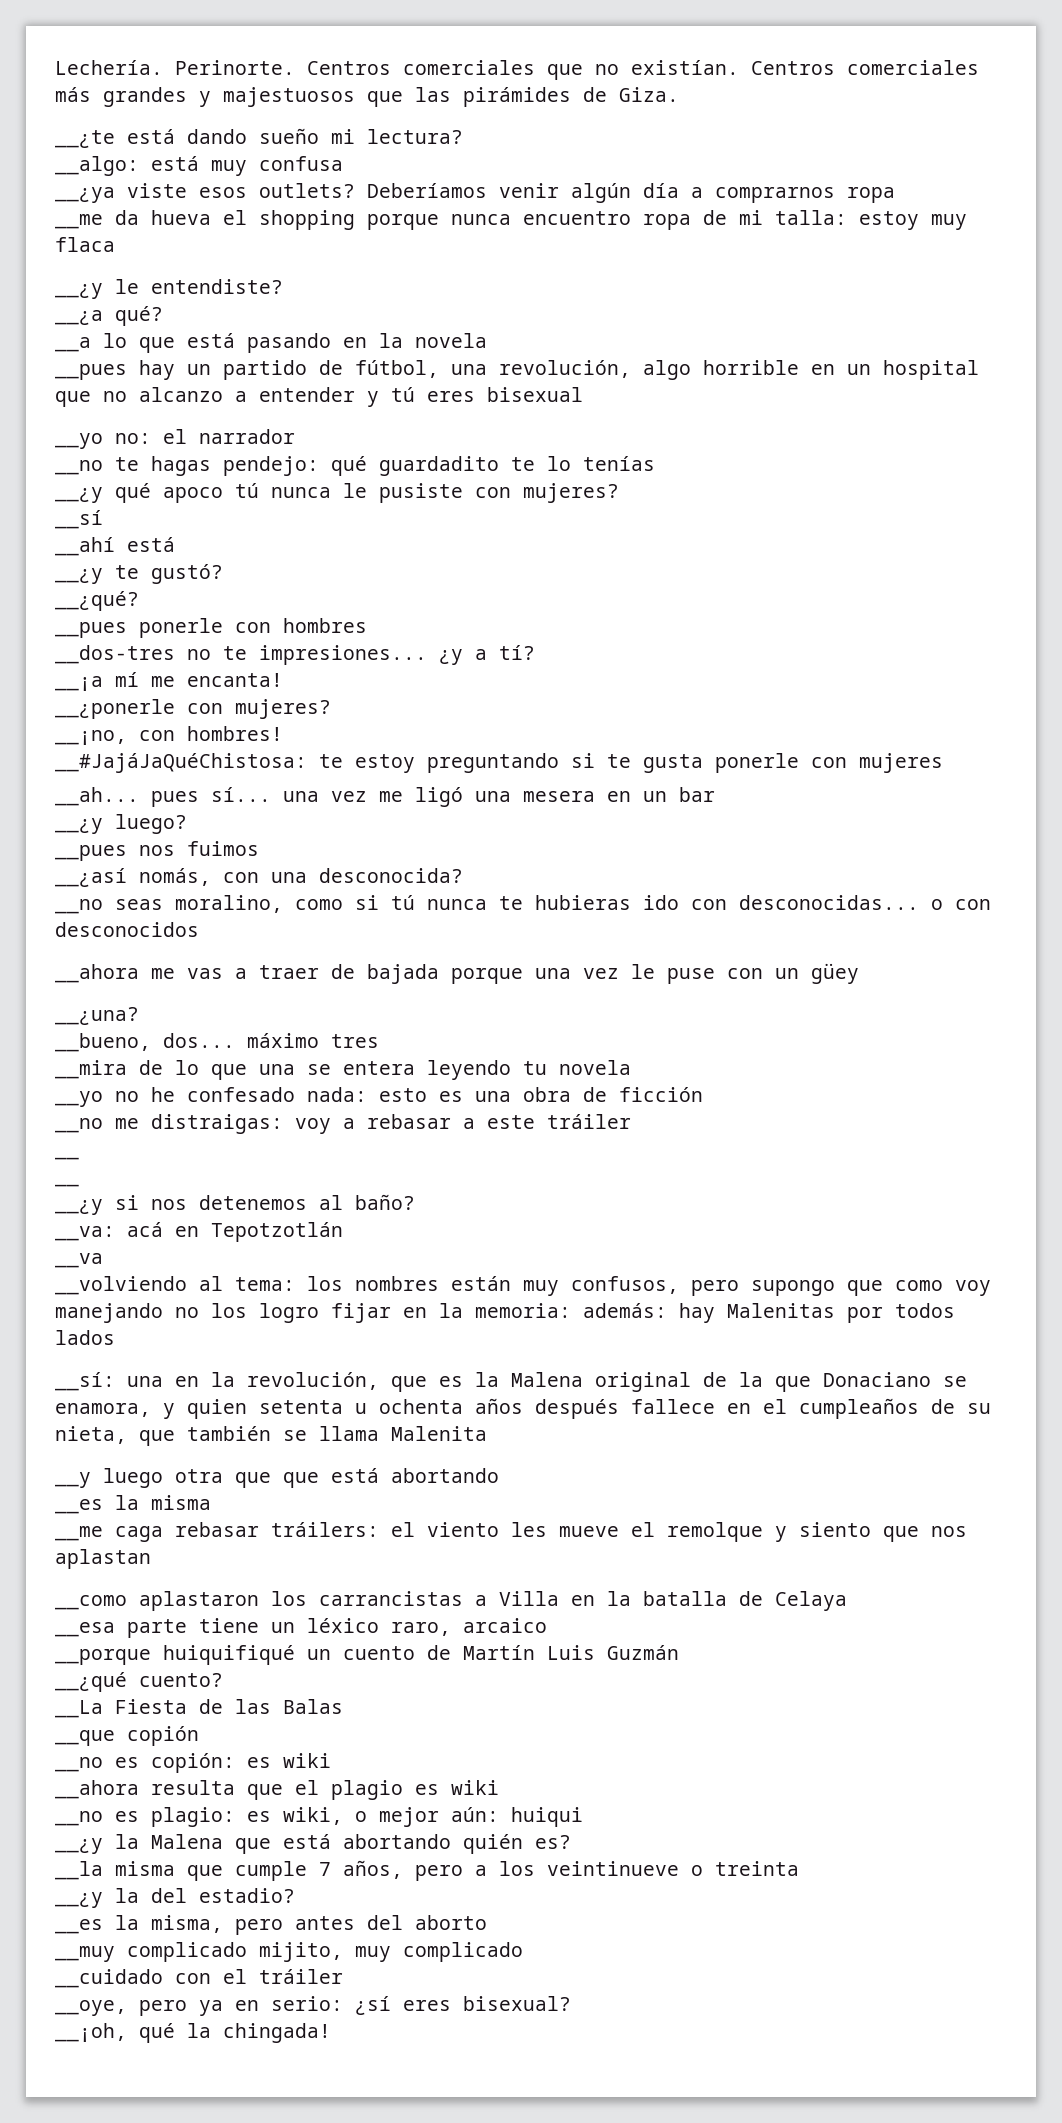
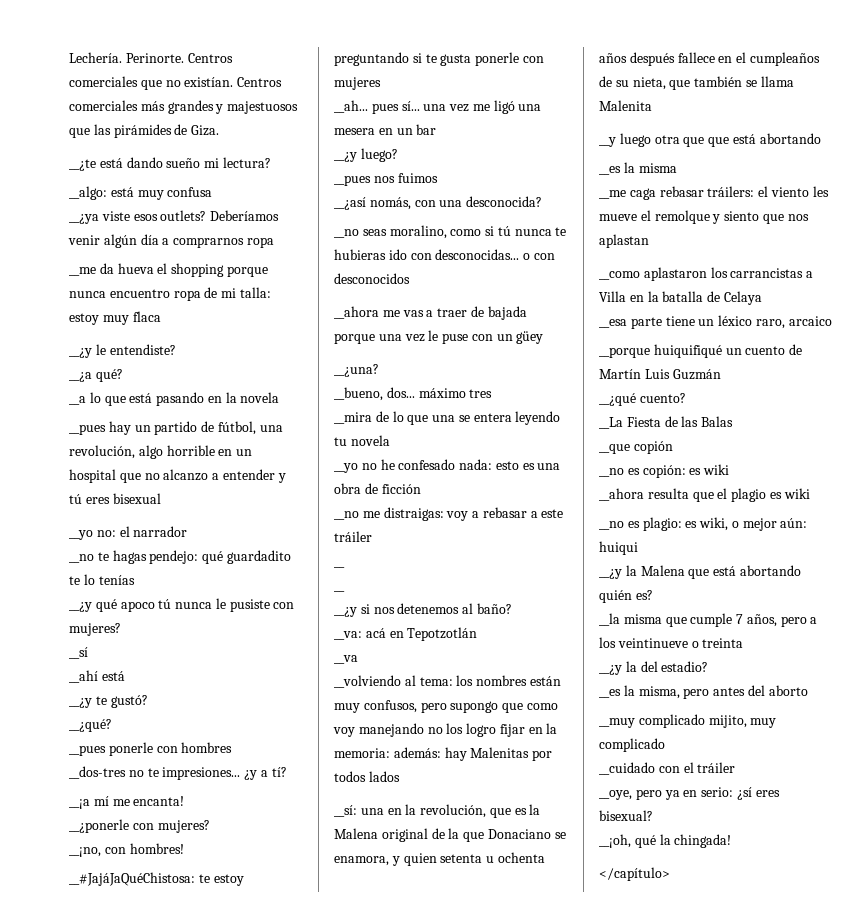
+ </capítulo>

